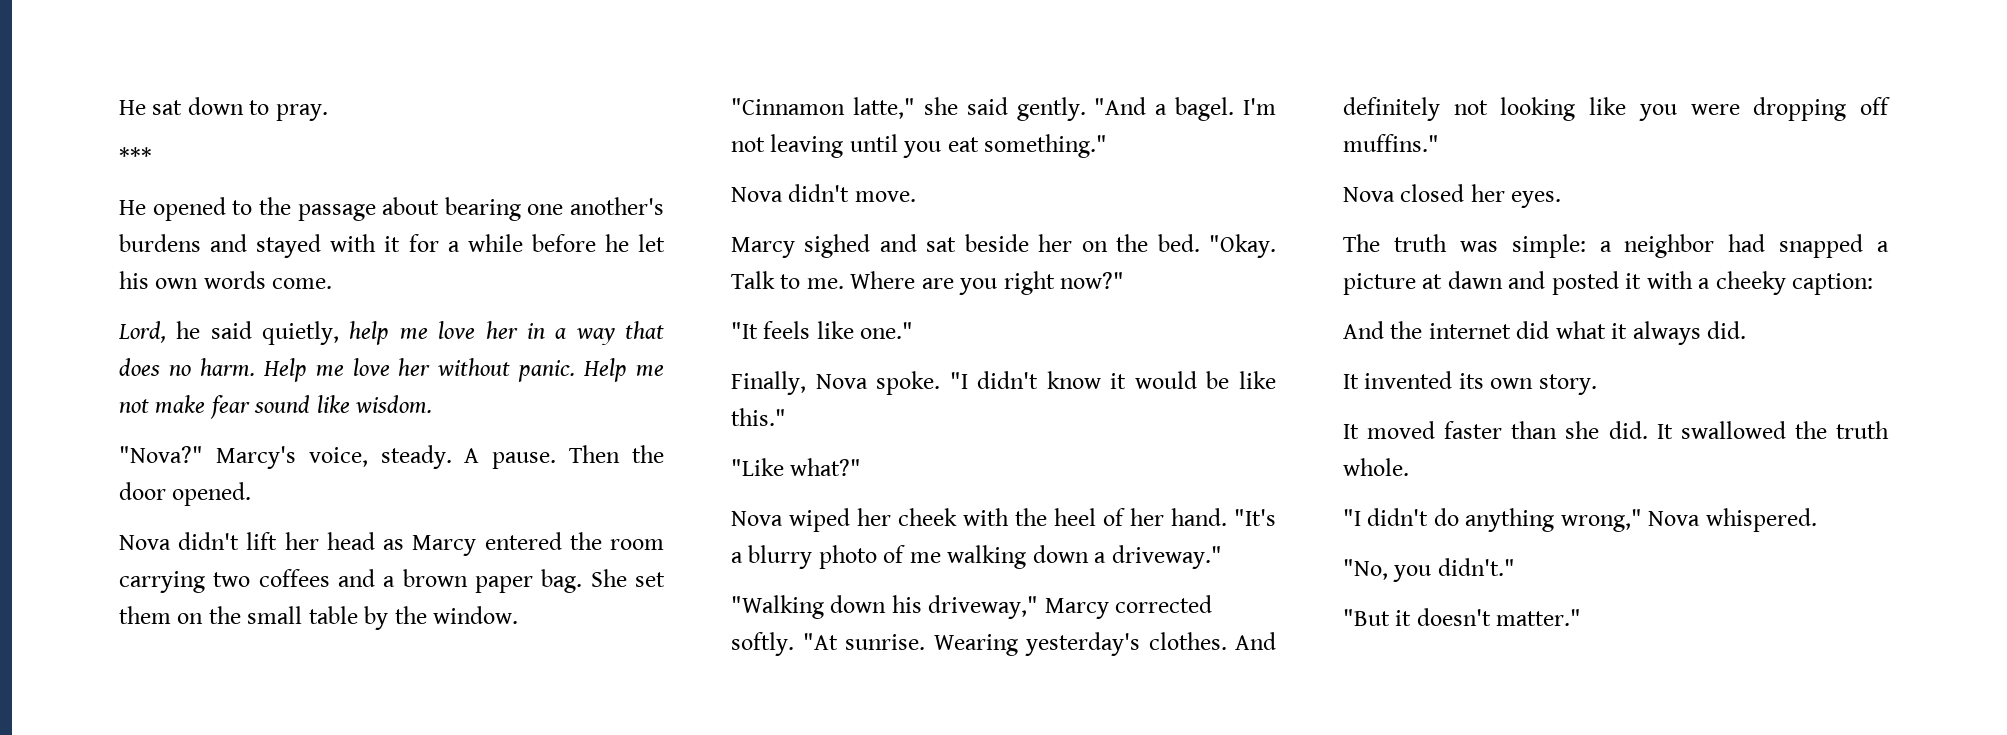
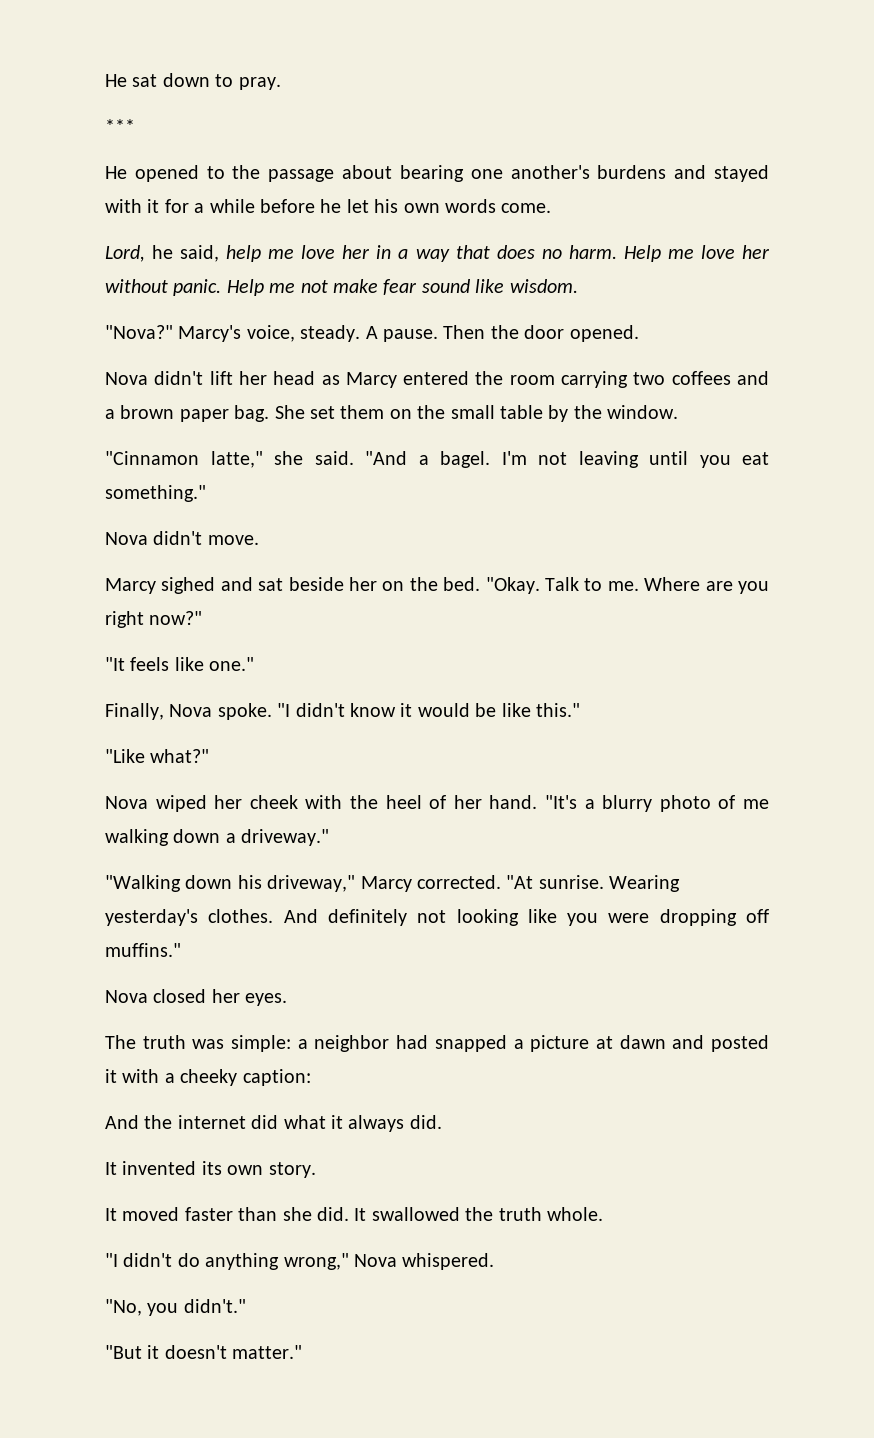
- Lord, he said quietly, help me love her in a way that does no harm.
+ Lord, he said, help me love her in a way that does no harm.
- "Cinnamon latte," she said gently.
+ "Cinnamon latte," she said.
- "Walking down his driveway," Marcy corrected softly.
+ "Walking down his driveway," Marcy corrected.

